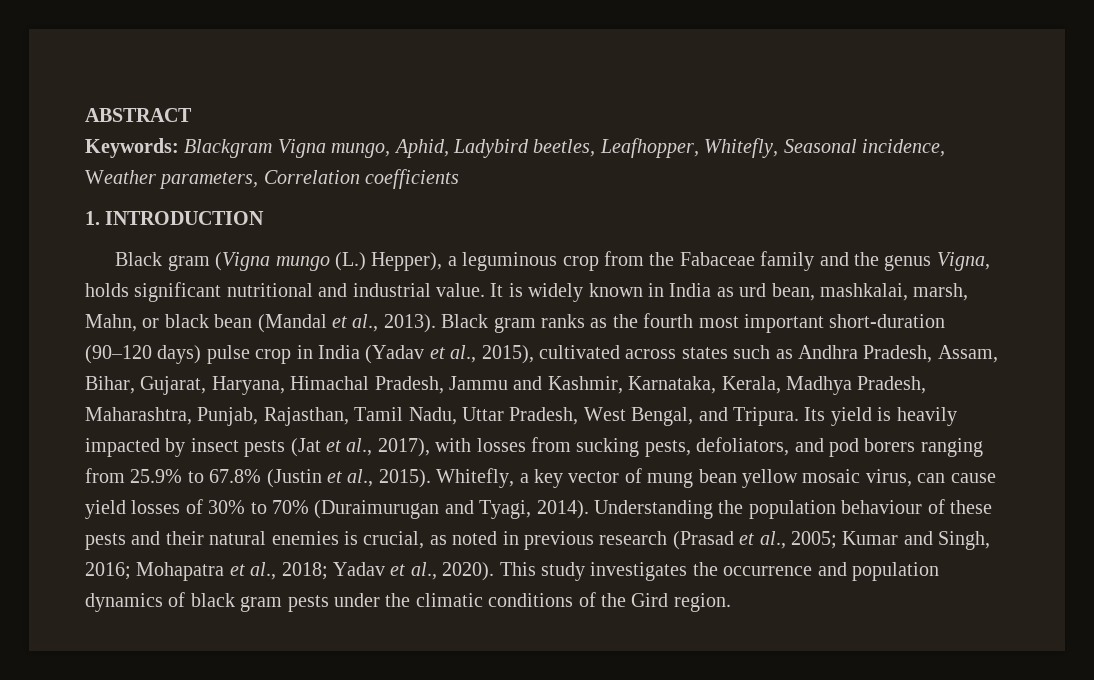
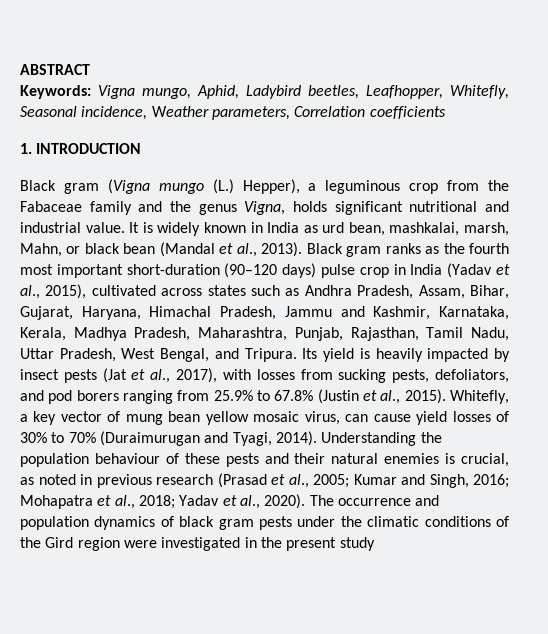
- Keywords: Blackgram Vigna mungo, Aphid, Ladybird beetles, Leafhopper, Whitefly, Seasonal incidence, Weather parameters, Correlation coefficients
+ Keywords: Vigna mungo, Aphid, Ladybird beetles, Leafhopper, Whitefly, Seasonal incidence, Weather parameters, Correlation coefficients
- This study investigates the occurrence and population dynamics of black gram pests under the climatic conditions of the Gird region.
+ The occurrence and population dynamics of black gram pests under the climatic conditions of the Gird region were investigated in the present study

